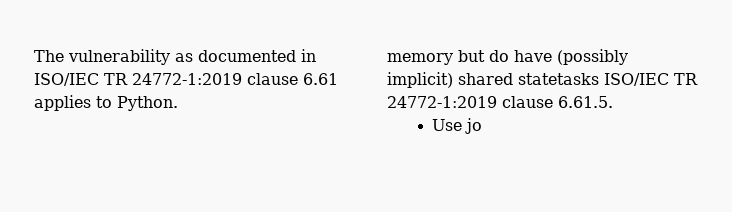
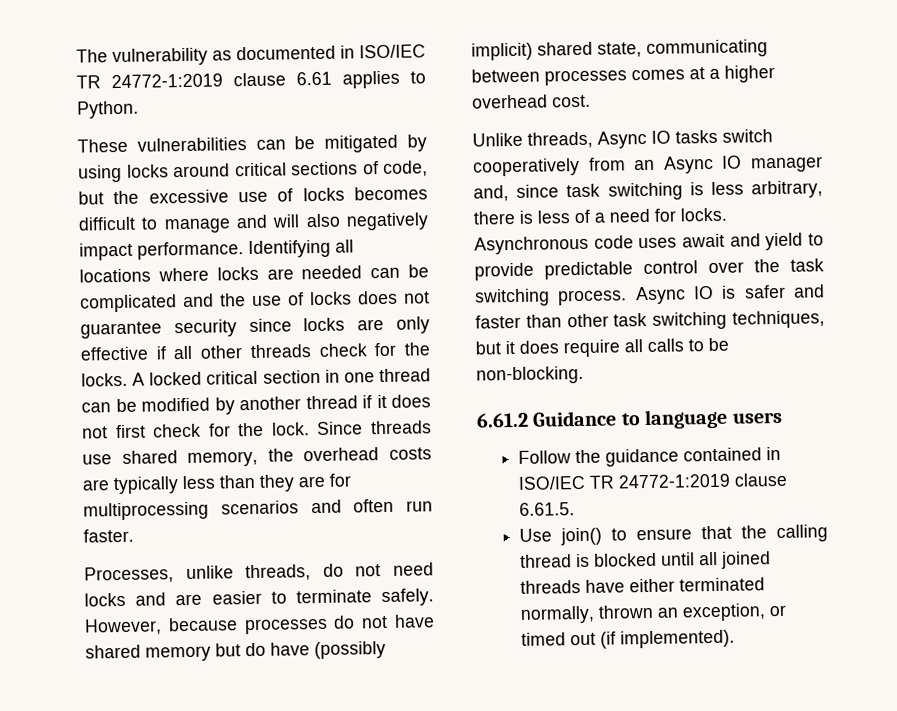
- memory but do have (possibly implicit) shared statetasks ISO/IEC TR 24772-1:2019 clause 6.61.5.
+ These vulnerabilities can be mitigated by using locks around critical sections of code, but the excessive use of locks becomes difficult to manage and will also negatively impact performance. Identifying all locations where locks are needed can be complicated and the use of locks does not guarantee security since locks are only effective if all other threads check for the locks. A locked critical section in one thread can be modified by another thread if it does not first check for the lock. Since threads use shared memory, the overhead costs are typically less than they are for multiprocessing scenarios and often run faster.
+ Processes, unlike threads, do not need locks and are easier to terminate safely. However, because processes do not have shared memory but do have (possibly implicit) shared state, communicating between processes comes at a higher overhead cost.
+ Unlike threads, Async IO tasks switch cooperatively from an Async IO manager and, since task switching is less arbitrary, there is less of a need for locks. Asynchronous code uses await and yield to provide predictable control over the task switching process. Async IO is safer and faster than other task switching techniques, but it does require all calls to be non-blocking.
+ 6.61.2 Guidance to language users
+ Follow the guidance contained in ISO/IEC TR 24772-1:2019 clause 6.61.5.
- Use jo
+ Use join() to ensure that the calling thread is blocked until all joined threads have either terminated normally, thrown an exception, or timed out (if implemented).

